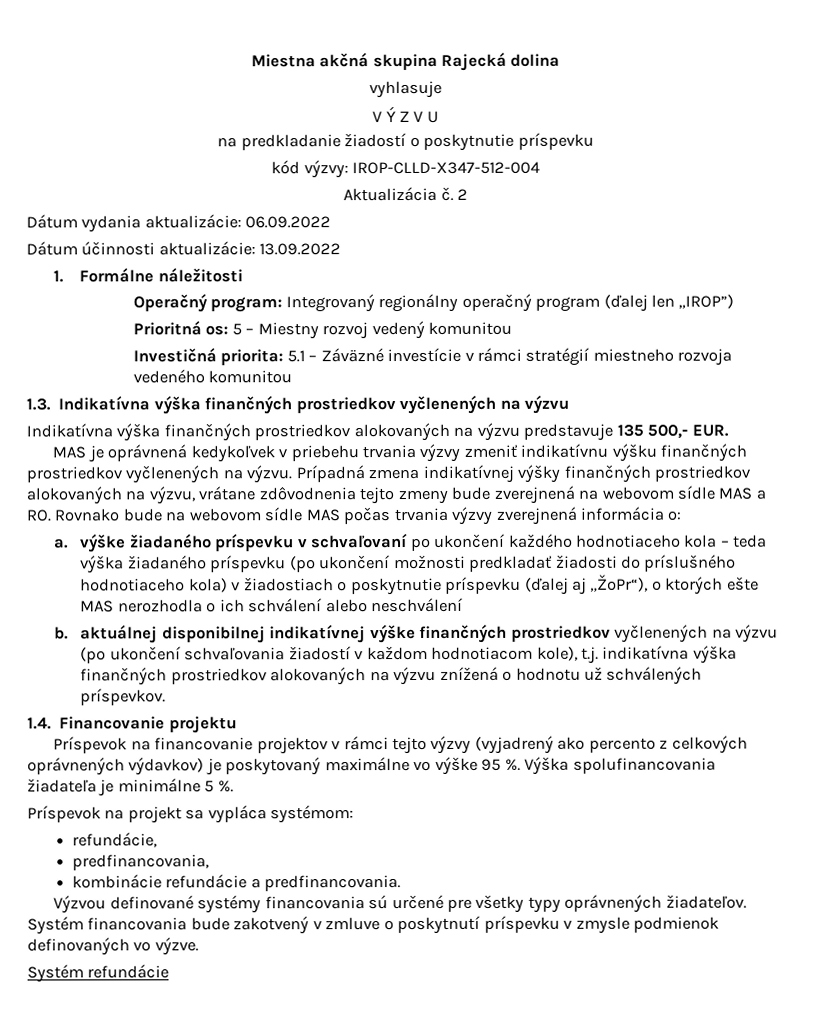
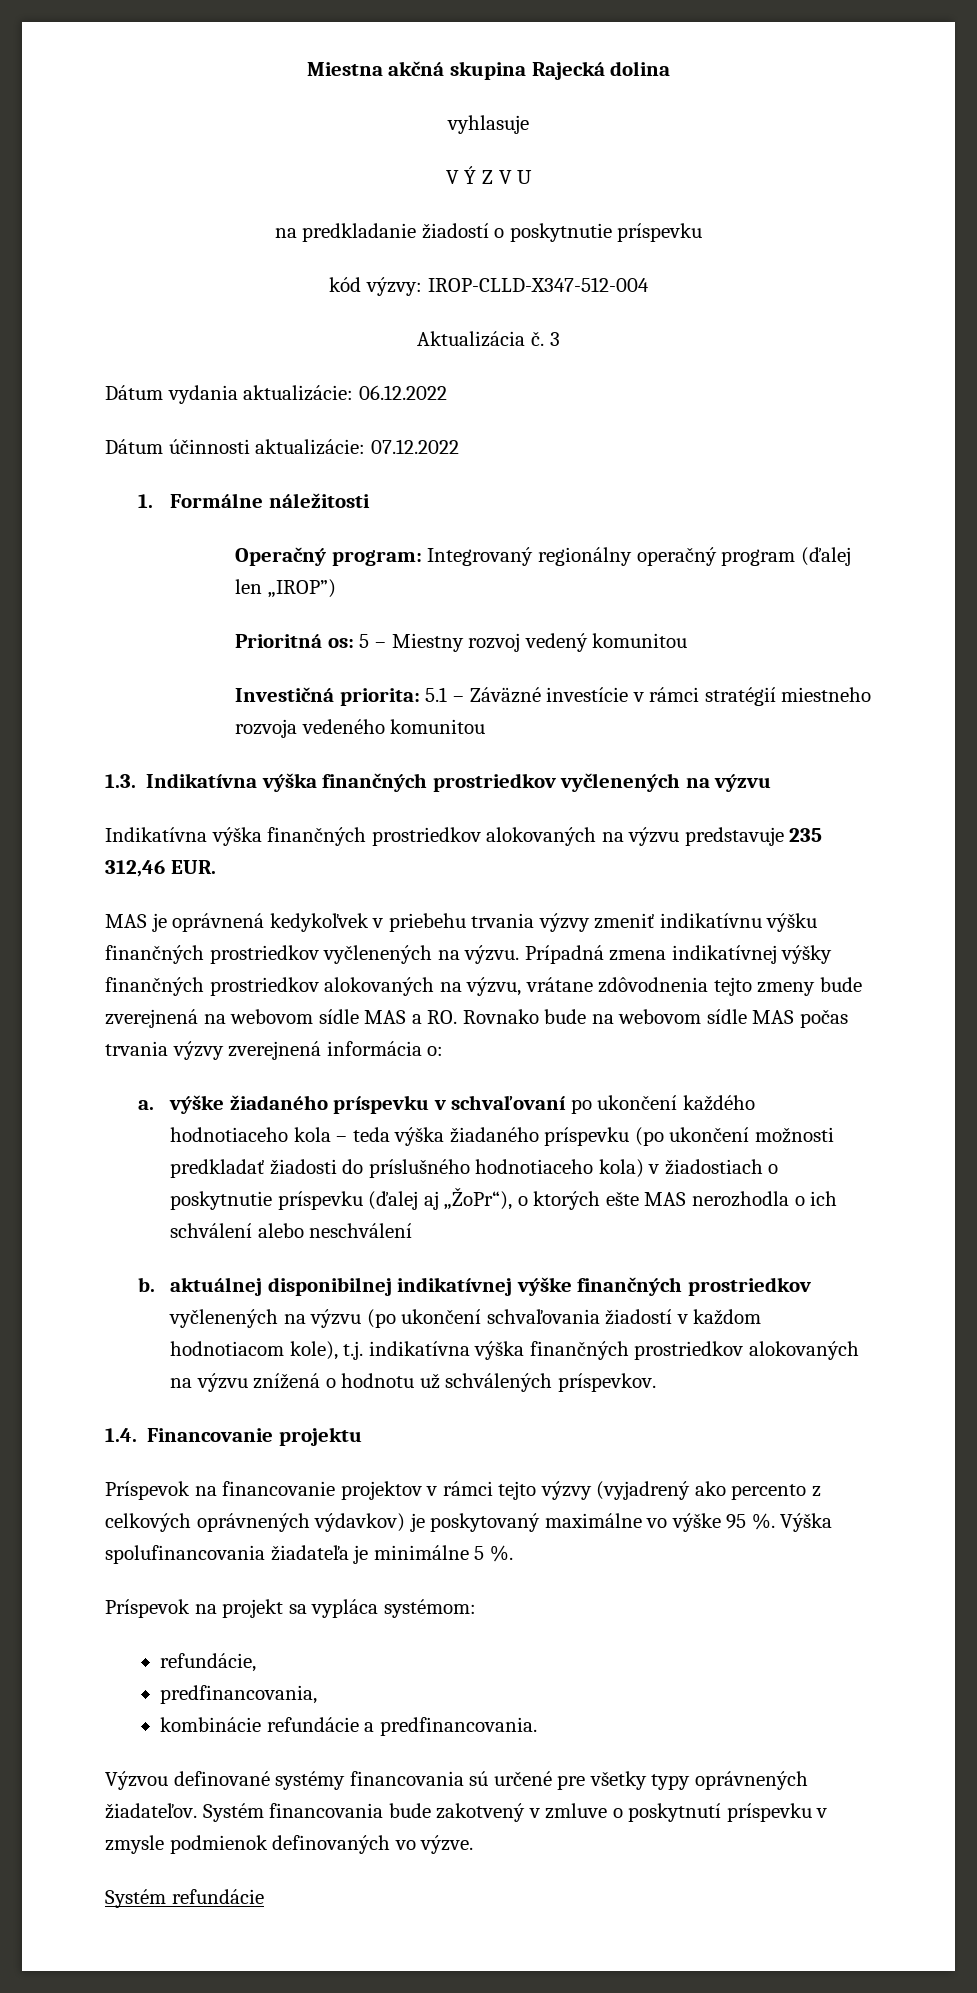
- 2
+ 3
- Dátum vydania aktualizácie: 06.09.2022
+ Dátum vydania aktualizácie: 06.12.2022
- Dátum účinnosti aktualizácie: 13.09.2022
+ Dátum účinnosti aktualizácie: 07.12.2022
- Indikatívna výška finančných prostriedkov alokovaných na výzvu predstavuje 135 500,- EUR.
+ Indikatívna výška finančných prostriedkov alokovaných na výzvu predstavuje 235 312,46 EUR.

